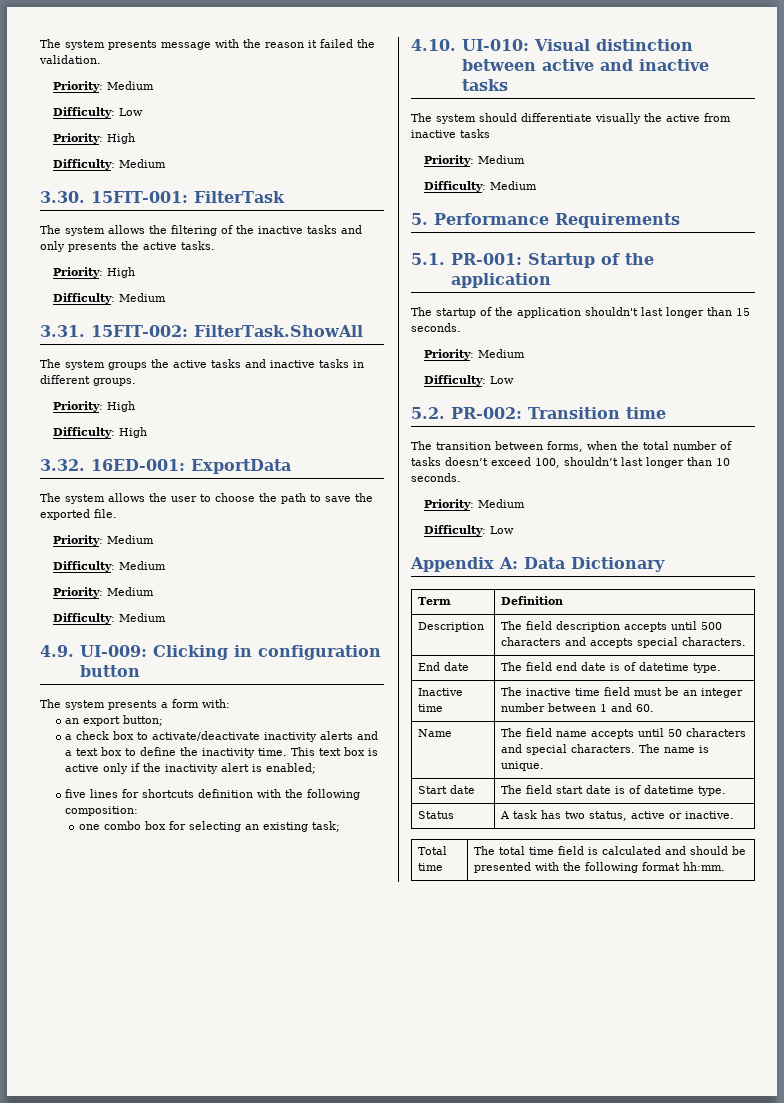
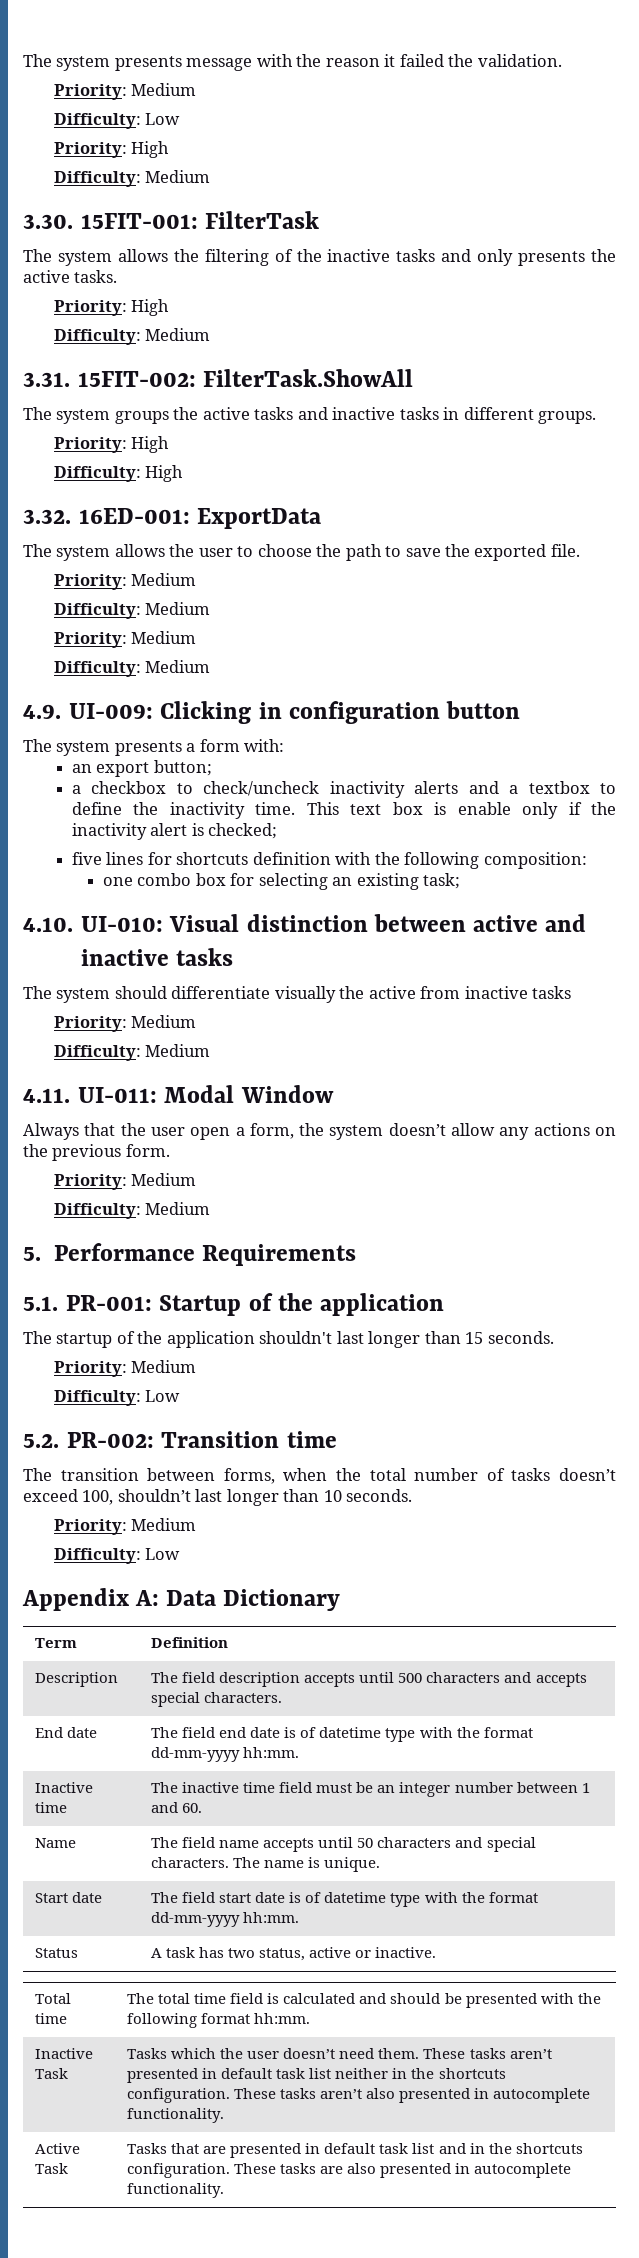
- a check box to activate/deactivate inactivity alerts and a text box to define the inactivity time.
+ a checkbox to check/uncheck inactivity alerts and a textbox to define the inactivity time.
- This text box is active only if the inactivity alert is enabled;
+ This text box is enable only if the inactivity alert is checked;
+ 4.11. UI-011: Modal Window
+ Always that the user open a form, the system doesn’t allow any actions on the previous form.
+ Priority: Medium
+ Difficulty: Medium
- End date | The field end date is of datetime type.
+ End date | The field end date is of datetime type with the format dd-mm-yyyy hh:mm.
- Start date | The field start date is of datetime type.
+ Start date | The field start date is of datetime type with the format dd-mm-yyyy hh:mm.
+ Inactive Task | Tasks which the user doesn’t need them. These tasks aren’t presented in default task list neither in the shortcuts configuration. These tasks aren’t also presented in autocomplete functionality.
+ Active Task | Tasks that are presented in default task list and in the shortcuts configuration. These tasks are also presented in autocomplete functionality.

